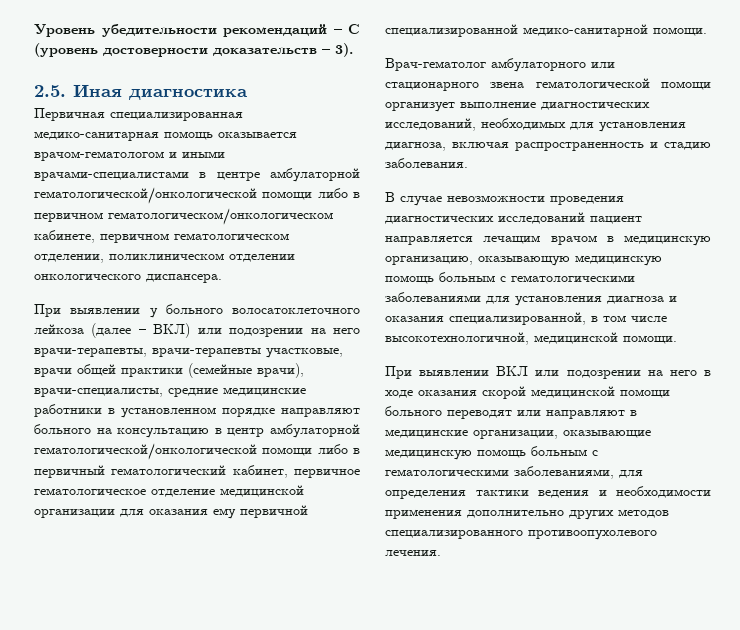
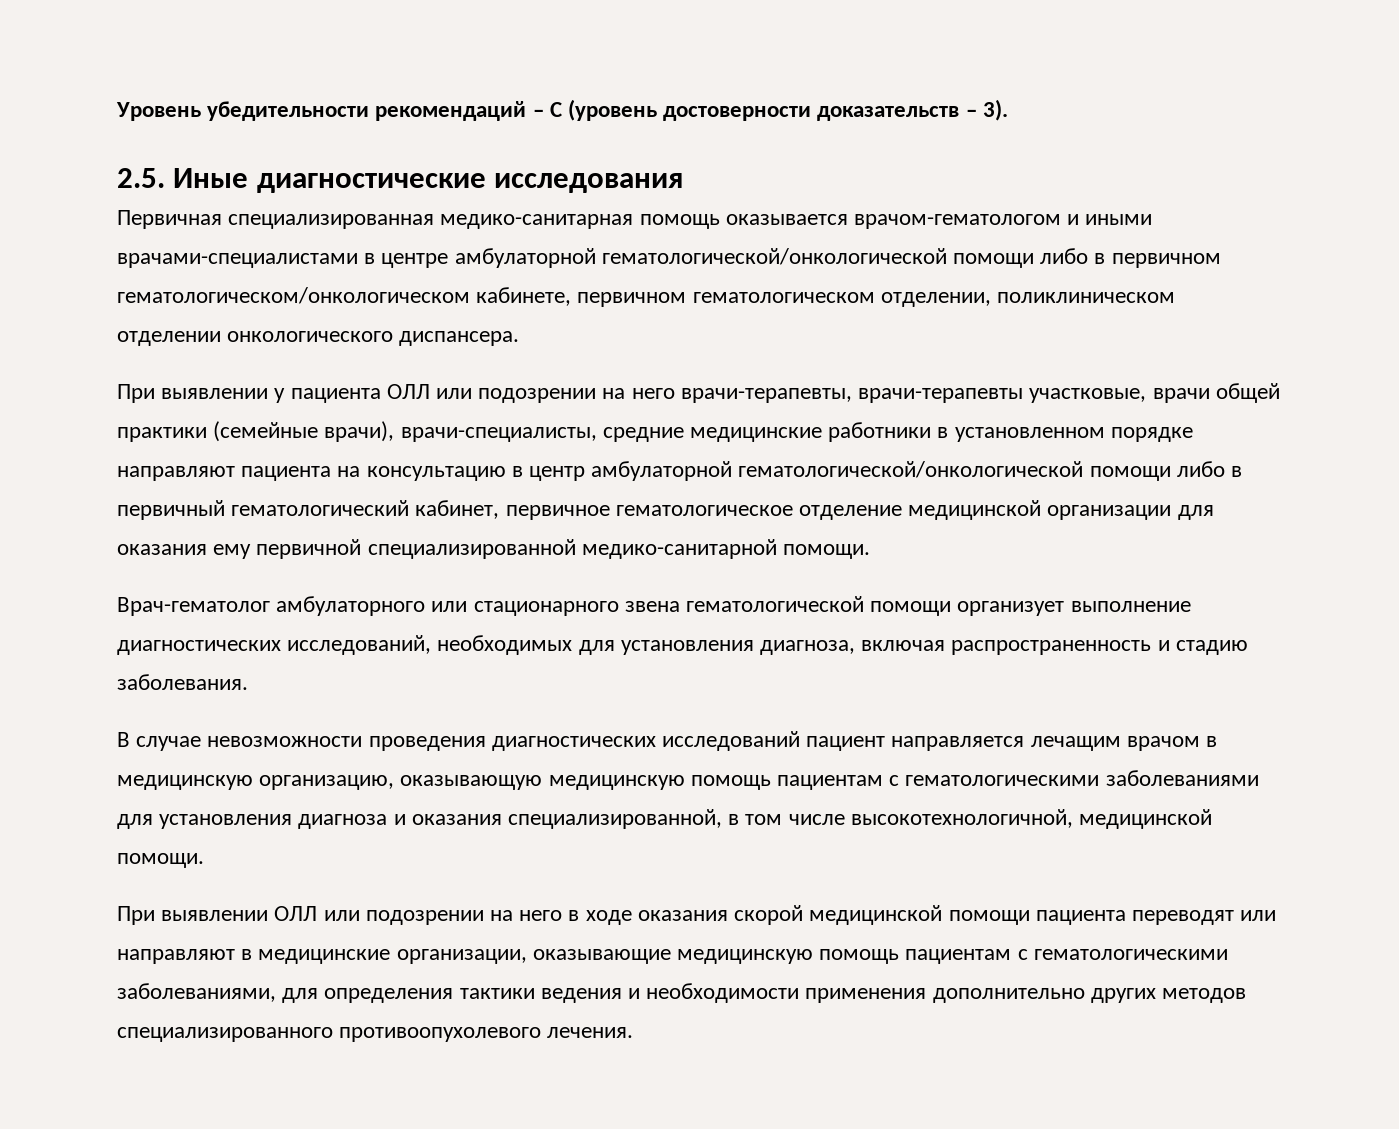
- 2.5. Иная диагностика
+ 2.5. Иные диагностические исследования
- При выявлении у больного волосатоклеточного лейкоза (далее – ВКЛ) или подозрении на него врачи-терапевты, врачи-терапевты участковые, врачи общей практики (семейные врачи), врачи-специалисты, средние медицинские работники в установленном порядке направляют больного на консультацию в центр амбулаторной гематологической/онкологической помощи либо в первичный гематологический кабинет, первичное гематологическое отделение медицинской организации для оказания ему первичной специализированной медико-санитарной помощи.
+ При выявлении у пациента ОЛЛ или подозрении на него врачи-терапевты, врачи-терапевты участковые, врачи общей практики (семейные врачи), врачи-специалисты, средние медицинские работники в установленном порядке направляют пациента на консультацию в центр амбулаторной гематологической/онкологической помощи либо в первичный гематологический кабинет, первичное гематологическое отделение медицинской организации для оказания ему первичной специализированной медико-санитарной помощи.
- В случае невозможности проведения диагностических исследований пациент направляется лечащим врачом в медицинскую организацию, оказывающую медицинскую помощь больным с гематологическими заболеваниями для установления диагноза и оказания специализированной, в том числе высокотехнологичной, медицинской помощи.
+ В случае невозможности проведения диагностических исследований пациент направляется лечащим врачом в медицинскую организацию, оказывающую медицинскую помощь пациентам с гематологическими заболеваниями для установления диагноза и оказания специализированной, в том числе высокотехнологичной, медицинской помощи.
- При выявлении ВКЛ или подозрении на него в ходе оказания скорой медицинской помощи больного переводят или направляют в медицинские организации, оказывающие медицинскую помощь больным с гематологическими заболеваниями, для определения тактики ведения и необходимости применения дополнительно других методов специализированного противоопухолевого лечения.
+ При выявлении ОЛЛ или подозрении на него в ходе оказания скорой медицинской помощи пациента переводят или направляют в медицинские организации, оказывающие медицинскую помощь пациентам с гематологическими заболеваниями, для определения тактики ведения и необходимости применения дополнительно других методов специализированного противоопухолевого лечения.

